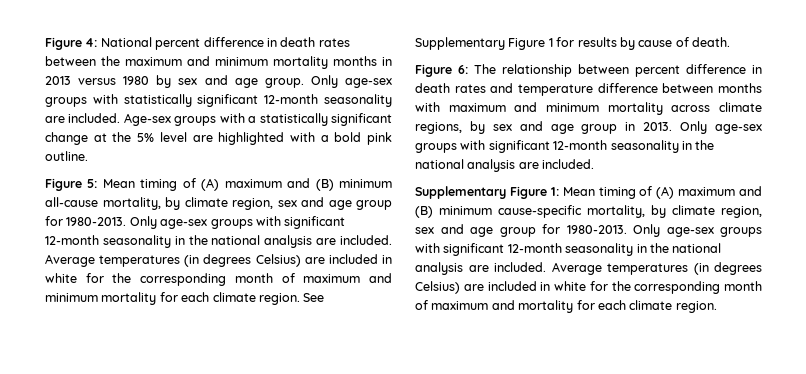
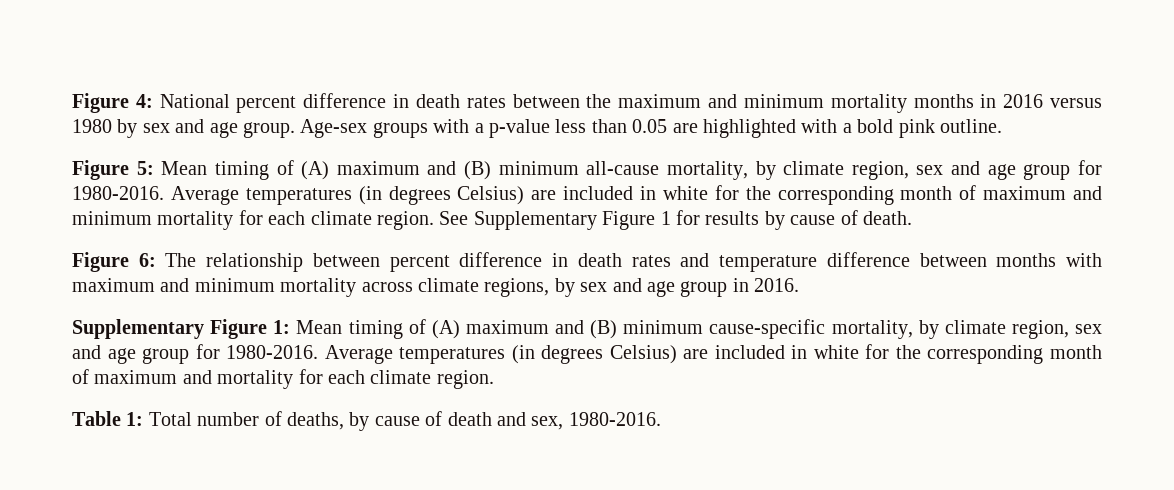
- Figure 4: National percent difference in death rates between the maximum and minimum mortality months in 2013 versus 1980 by sex and age group.
+ Figure 4: National percent difference in death rates between the maximum and minimum mortality months in 2016 versus 1980 by sex and age group.
- Only age-sex groups with statistically significant 12-month seasonality are included. Age-sex groups with a statistically significant change at the 5% level are highlighted with a bold pink outline.
+ Age-sex groups with a p-value less than 0.05 are highlighted with a bold pink outline.
- Figure 5: Mean timing of (A) maximum and (B) minimum all-cause mortality, by climate region, sex and age group for 1980-2013. Only age-sex groups with significant 12-month seasonality in the national analysis are included.
+ Figure 5: Mean timing of (A) maximum and (B) minimum all-cause mortality, by climate region, sex and age group for 1980-2016.
- Figure 6: The relationship between percent difference in death rates and temperature difference between months with maximum and minimum mortality across climate regions, by sex and age group in 2013. Only age-sex groups with significant 12-month seasonality in the national analysis are included.
+ Figure 6: The relationship between percent difference in death rates and temperature difference between months with maximum and minimum mortality across climate regions, by sex and age group in 2016.
- Supplementary Figure 1: Mean timing of (A) maximum and (B) minimum cause-specific mortality, by climate region, sex and age group for 1980-2013. Only age-sex groups with significant 12-month seasonality in the national analysis are included.
+ Supplementary Figure 1: Mean timing of (A) maximum and (B) minimum cause-specific mortality, by climate region, sex and age group for 1980-2016.
+ Table 1: Total number of deaths, by cause of death and sex, 1980-2016.

